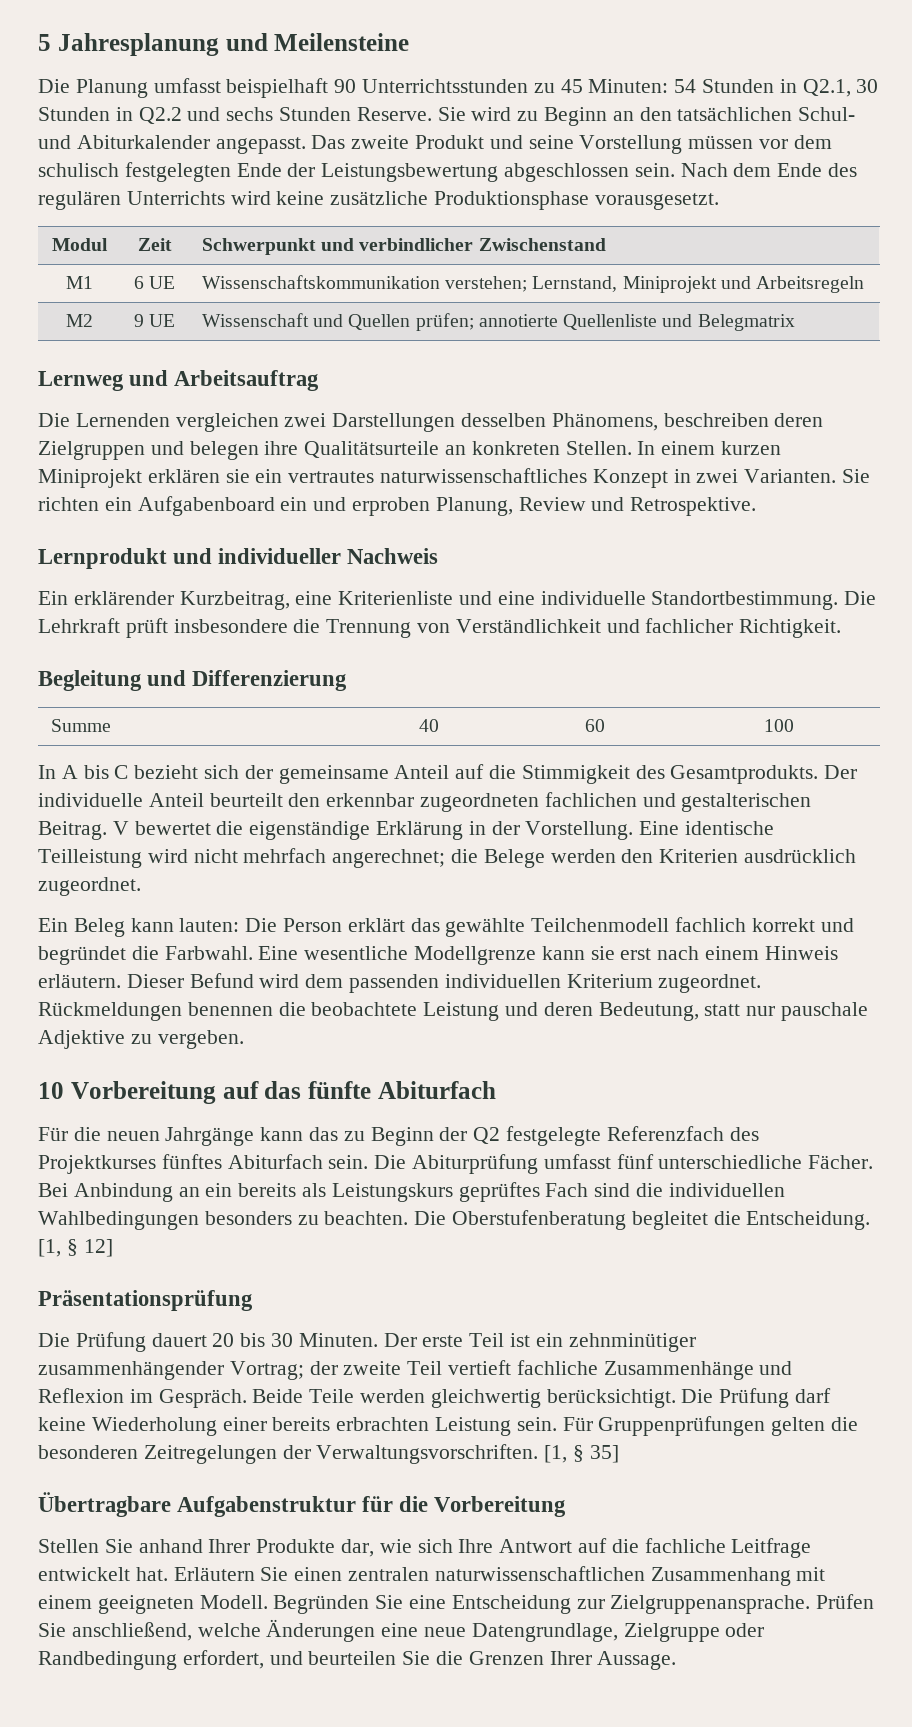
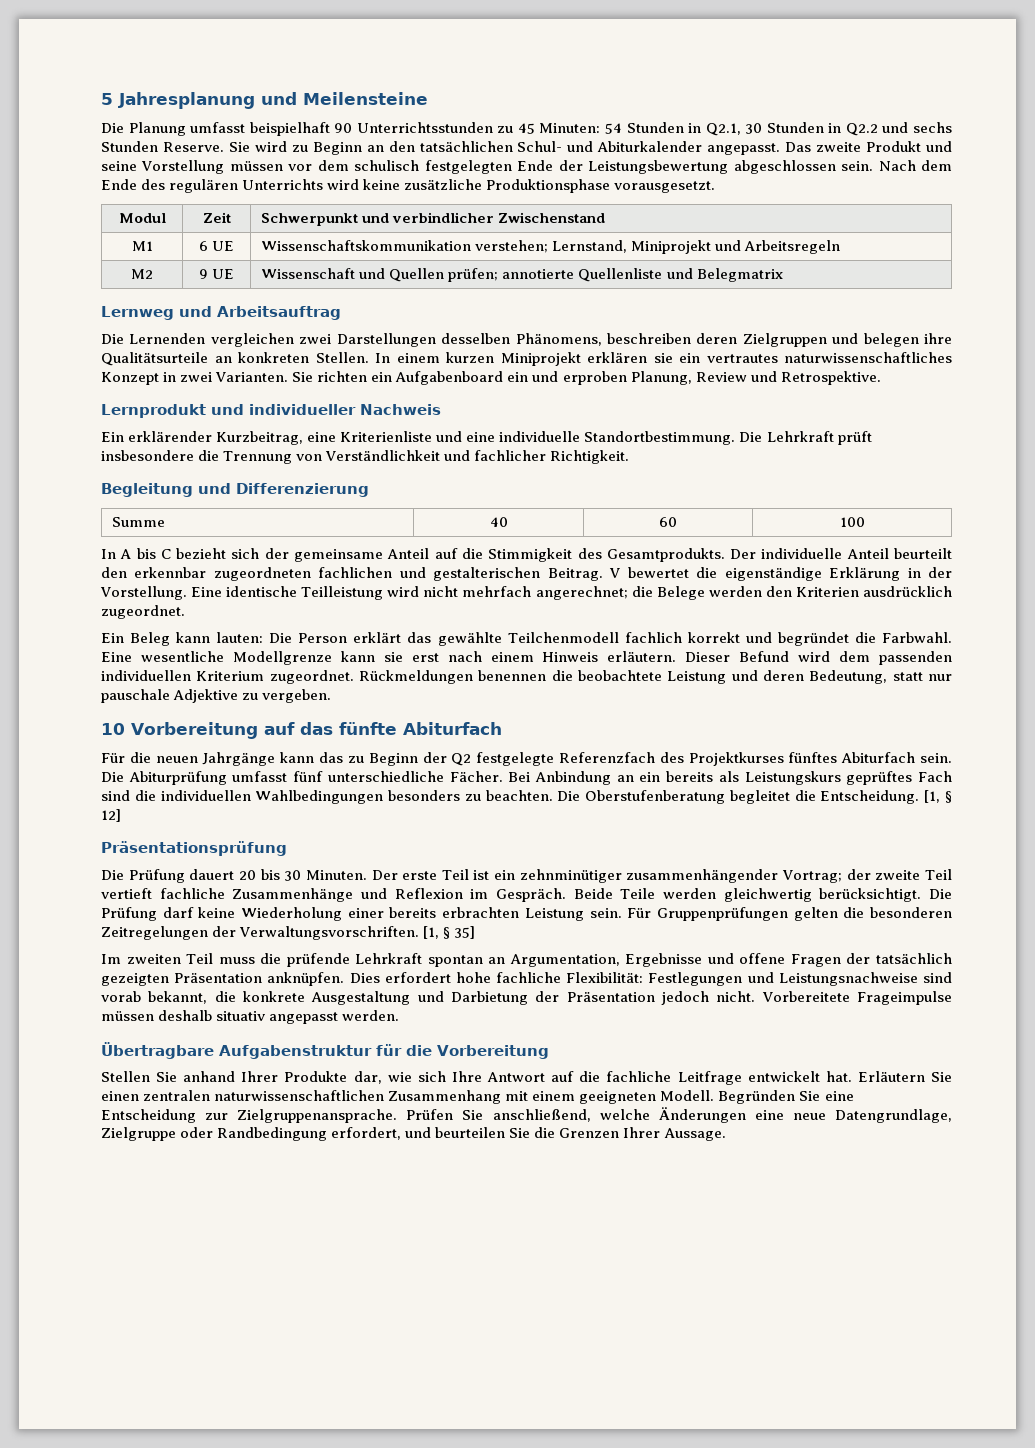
+ Im zweiten Teil muss die prüfende Lehrkraft spontan an Argumentation, Ergebnisse und offene Fragen der tatsächlich gezeigten Präsentation anknüpfen. Dies erfordert hohe fachliche Flexibilität: Festlegungen und Leistungsnachweise sind vorab bekannt, die konkrete Ausgestaltung und Darbietung der Präsentation jedoch nicht. Vorbereitete Frageimpulse müssen deshalb situativ angepasst werden.

